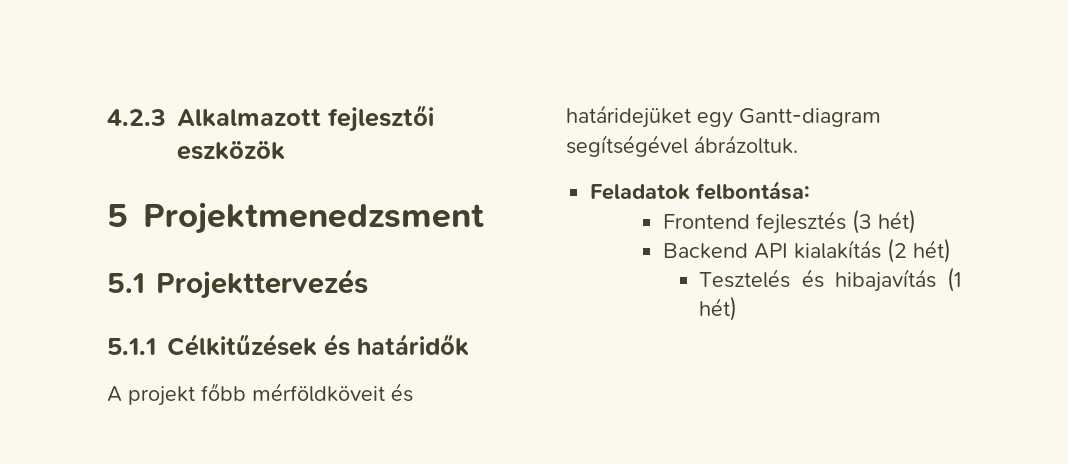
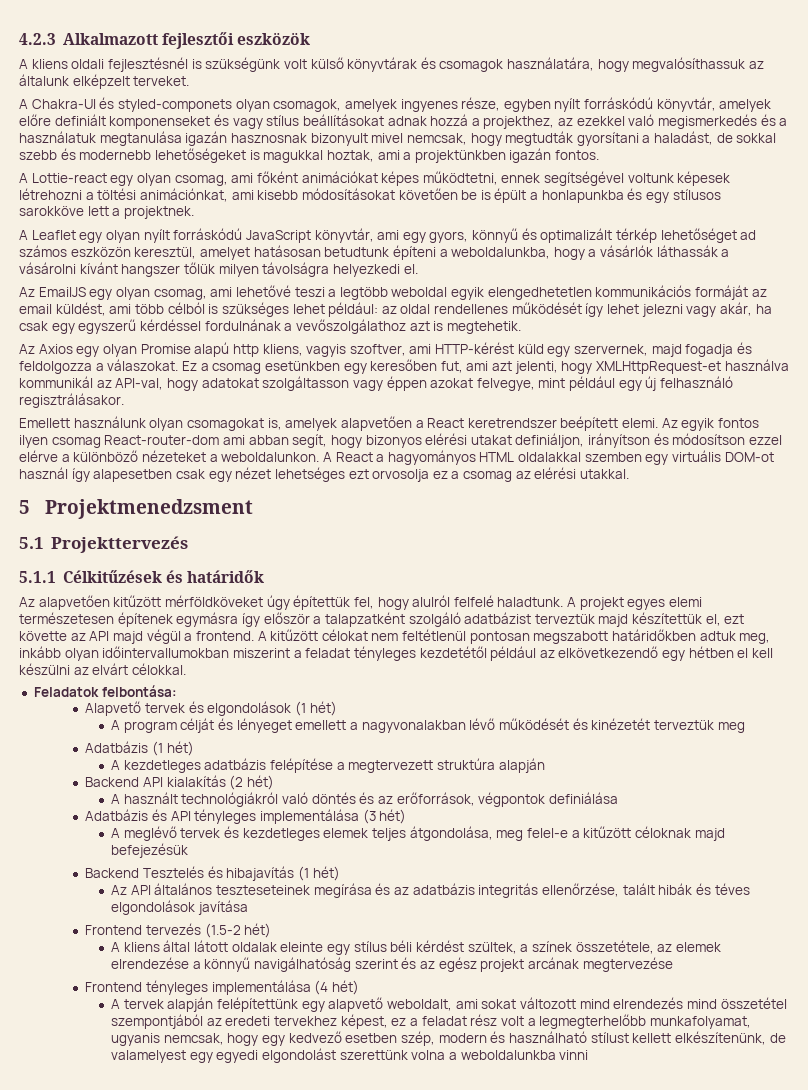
+ A kliens oldali fejlesztésnél is szükségünk volt külső könyvtárak és csomagok használatára, hogy megvalósíthassuk az általunk elképzelt terveket.
+ A Chakra-UI és styled-componets olyan csomagok, amelyek ingyenes része, egyben nyílt forráskódú könyvtár, amelyek előre definiált komponenseket és vagy stílus beállításokat adnak hozzá a projekthez, az ezekkel való megismerkedés és a használatuk megtanulása igazán hasznosnak bizonyult mivel nemcsak, hogy megtudták gyorsítani a haladást, de sokkal szebb és modernebb lehetőségeket is magukkal hoztak, ami a projektünkben igazán fontos.
+ A Lottie-react egy olyan csomag, ami főként animációkat képes működtetni, ennek segítségével voltunk képesek létrehozni a töltési animációnkat, ami kisebb módosításokat követően be is épült a honlapunkba és egy stílusos sarokköve lett a projektnek.
+ A Leaflet egy olyan nyílt forráskódú JavaScript könyvtár, ami egy gyors, könnyű és optimalizált térkép lehetőséget ad számos eszközön keresztül, amelyet hatásosan betudtunk építeni a weboldalunkba, hogy a vásárlók láthassák a vásárolni kívánt hangszer tőlük milyen távolságra helyezkedi el.
+ Az EmailJS egy olyan csomag, ami lehetővé teszi a legtöbb weboldal egyik elengedhetetlen kommunikációs formáját az email küldést, ami több célból is szükséges lehet például: az oldal rendellenes működését így lehet jelezni vagy akár, ha csak egy egyszerű kérdéssel fordulnának a vevőszolgálathoz azt is megtehetik.
+ Az Axios egy olyan Promise alapú http kliens, vagyis szoftver, ami HTTP-kérést küld egy szervernek, majd fogadja és feldolgozza a válaszokat. Ez a csomag esetünkben egy keresőben fut, ami azt jelenti, hogy XMLHttpRequest-et használva kommunikál az API-val, hogy adatokat szolgáltasson vagy éppen azokat felvegye, mint például egy új felhasználó regisztrálásakor.
+ Emellett használunk olyan csomagokat is, amelyek alapvetően a React keretrendszer beépített elemi. Az egyik fontos ilyen csomag React-router-dom ami abban segít, hogy bizonyos elérési utakat definiáljon, irányítson és módosítson ezzel elérve a különböző nézeteket a weboldalunkon. A React a hagyományos HTML oldalakkal szemben egy virtuális DOM-ot használ így alapesetben csak egy nézet lehetséges ezt orvosolja ez a csomag az elérési utakkal.
- A projekt főbb mérföldköveit és határidejüket egy Gantt-diagram segítségével ábrázoltuk.
+ Az alapvetően kitűzött mérföldköveket úgy építettük fel, hogy alulról felfelé haladtunk. A projekt egyes elemi természetesen építenek egymásra így először a talapzatként szolgáló adatbázist terveztük majd készítettük el, ezt követte az API majd végül a frontend. A kitűzött célokat nem feltétlenül pontosan megszabott határidőkben adtuk meg, inkább olyan időintervallumokban miszerint a feladat tényleges kezdetétől például az elkövetkezendő egy hétben el kell készülni az elvárt célokkal.
  Feladatok felbontása:
- Frontend fejlesztés (3 hét)
+ Alapvető tervek és elgondolások (1 hét)
+ A program célját és lényeget emellett a nagyvonalakban lévő működését és kinézetét terveztük meg
+ Adatbázis (1 hét)
+ A kezdetleges adatbázis felépítése a megtervezett struktúra alapján
- Tesztelés és hibajavítás (1 hét)
+ A használt technológiákról való döntés és az erőforrások, végpontok definiálása
+ Adatbázis és API tényleges implementálása (3 hét)
+ A meglévő tervek és kezdetleges elemek teljes átgondolása, meg felel-e a kitűzött céloknak majd befejezésük
+ Backend Tesztelés és hibajavítás (1 hét)
+ Az API általános teszteseteinek megírása és az adatbázis integritás ellenőrzése, talált hibák és téves elgondolások javítása
+ Frontend tervezés (1.5-2 hét)
+ A kliens által látott oldalak eleinte egy stílus béli kérdést szültek, a színek összetétele, az elemek elrendezése a könnyű navigálhatóság szerint és az egész projekt arcának megtervezése
+ Frontend tényleges implementálása (4 hét)
+ A tervek alapján felépítettünk egy alapvető weboldalt, ami sokat változott mind elrendezés mind összetétel szempontjából az eredeti tervekhez képest, ez a feladat rész volt a legmegterhelőbb munkafolyamat, ugyanis nemcsak, hogy egy kedvező esetben szép, modern és használható stílust kellett elkészítenünk, de valamelyest egy egyedi elgondolást szerettünk volna a weboldalunkba vinni

